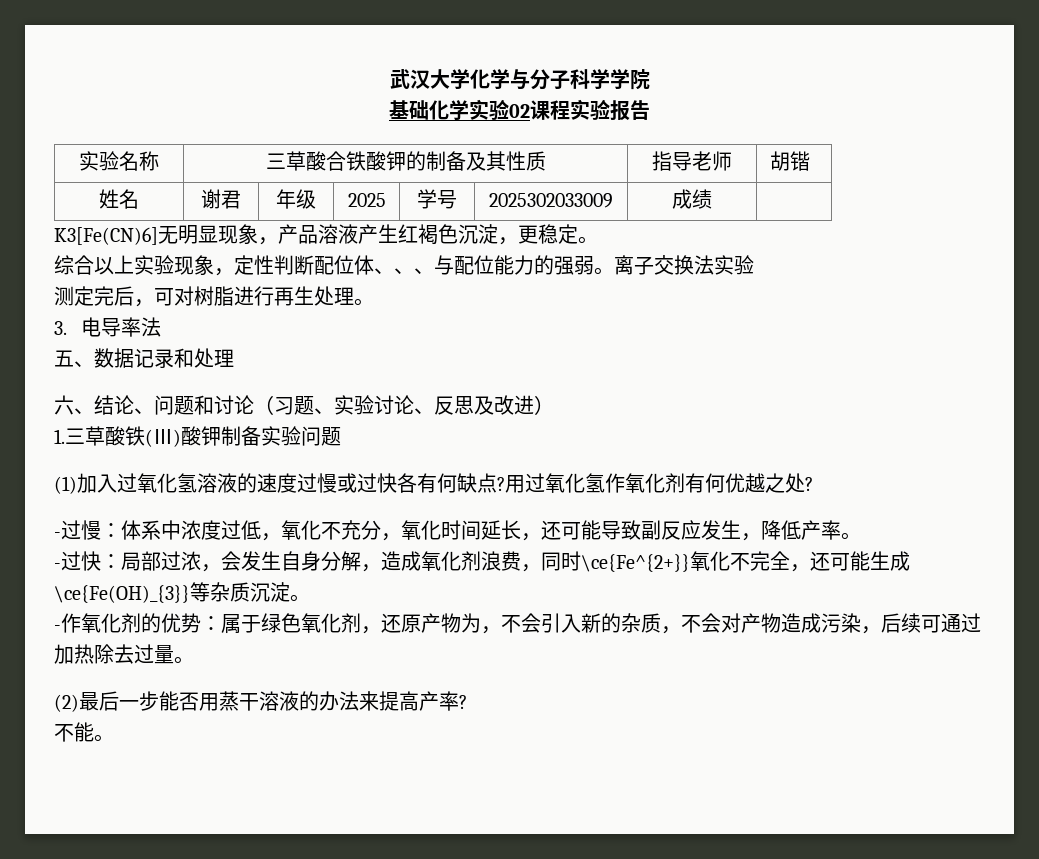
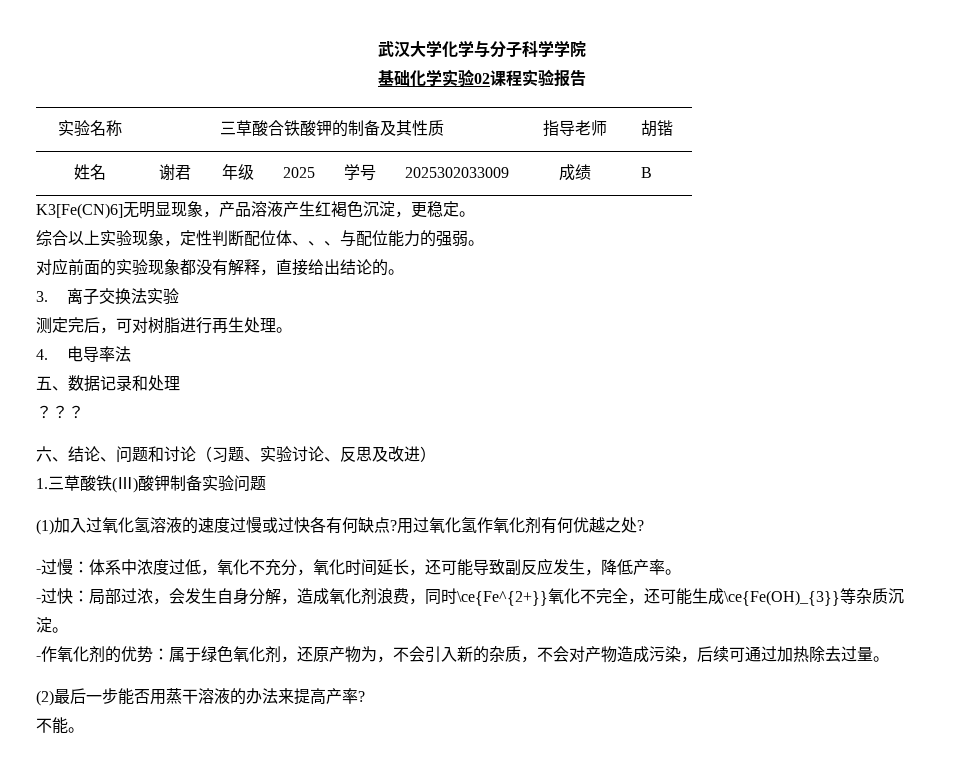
- 姓名 | 谢君 | 年级 | 2025 | 学号 | 2025302033009 | 成绩 |
+ 姓名 | 谢君 | 年级 | 2025 | 学号 | 2025302033009 | 成绩 | B
- 综合以上实验现象，定性判断配位体、、、与配位能力的强弱。离子交换法实验
+ 综合以上实验现象，定性判断配位体、、、与配位能力的强弱。
+ 对应前面的实验现象都没有解释，直接给出结论的。
+ 3.离子交换法实验
- 3.电导率法
+ 4.电导率法
+ ？？？

